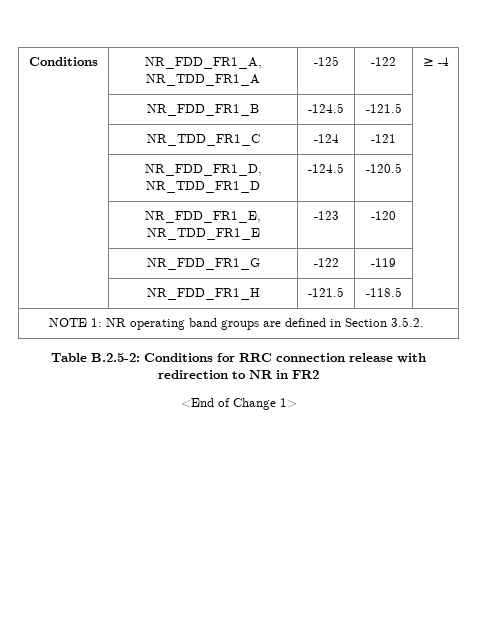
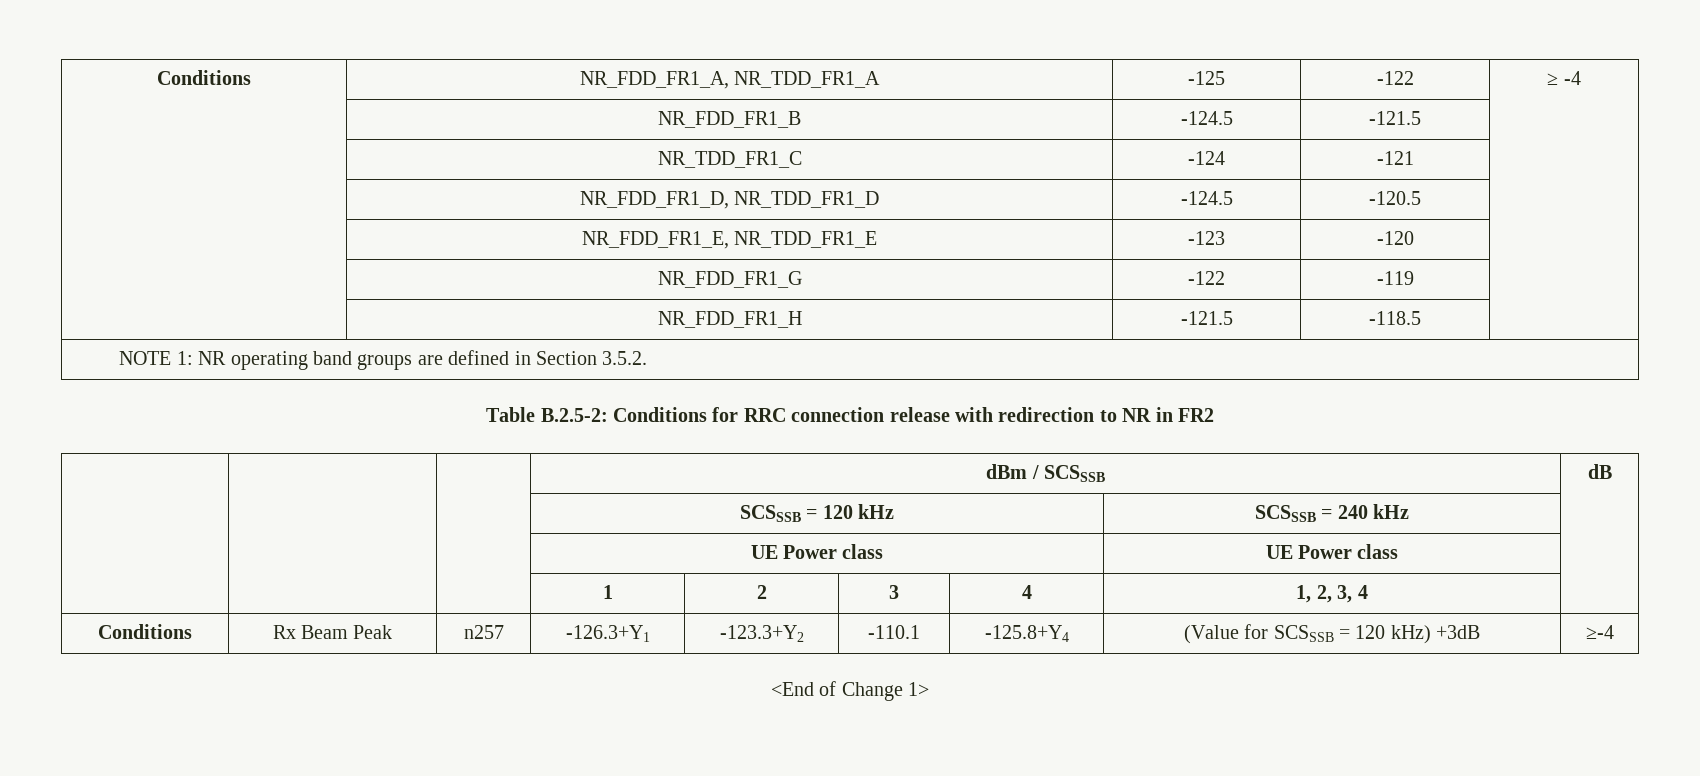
+ | | | dBm / SCSSSB | dB
+ | | | SCSSSB = 120 kHz | SCSSSB = 240 kHz |
+ | | | UE Power class | UE Power class |
+ | | | 1 | 2 | 3 | 4 | 1, 2, 3, 4 |
+ Conditions | Rx Beam Peak | n257 | -126.3+Y1 | -123.3+Y2 | -110.1 | -125.8+Y4 | (Value for SCSSSB = 120 kHz) +3dB | ≥-4

